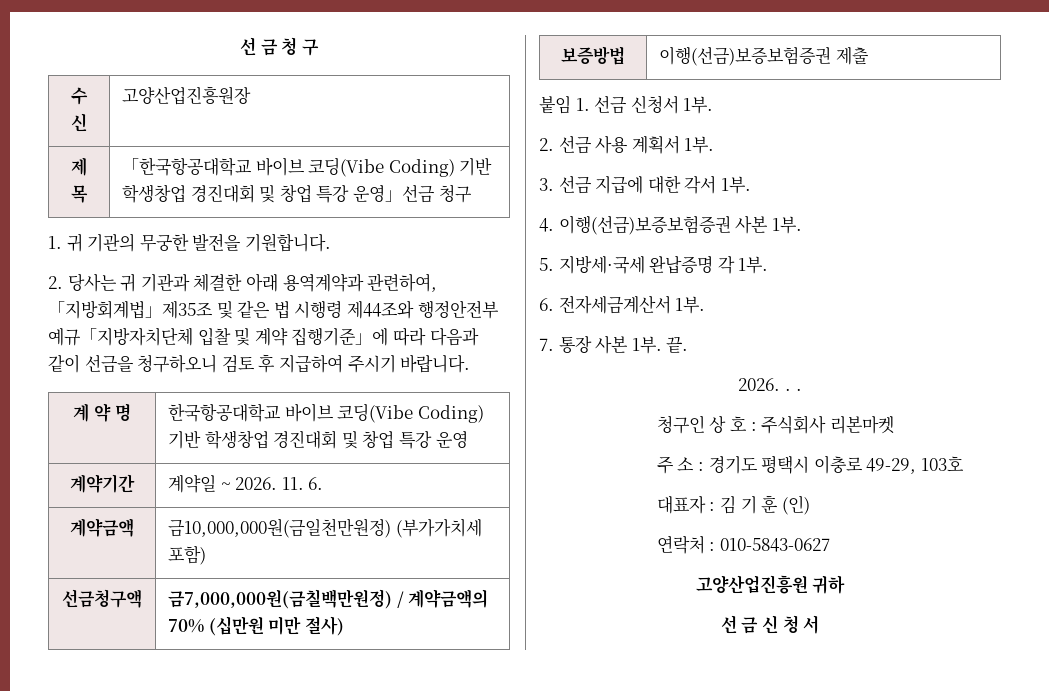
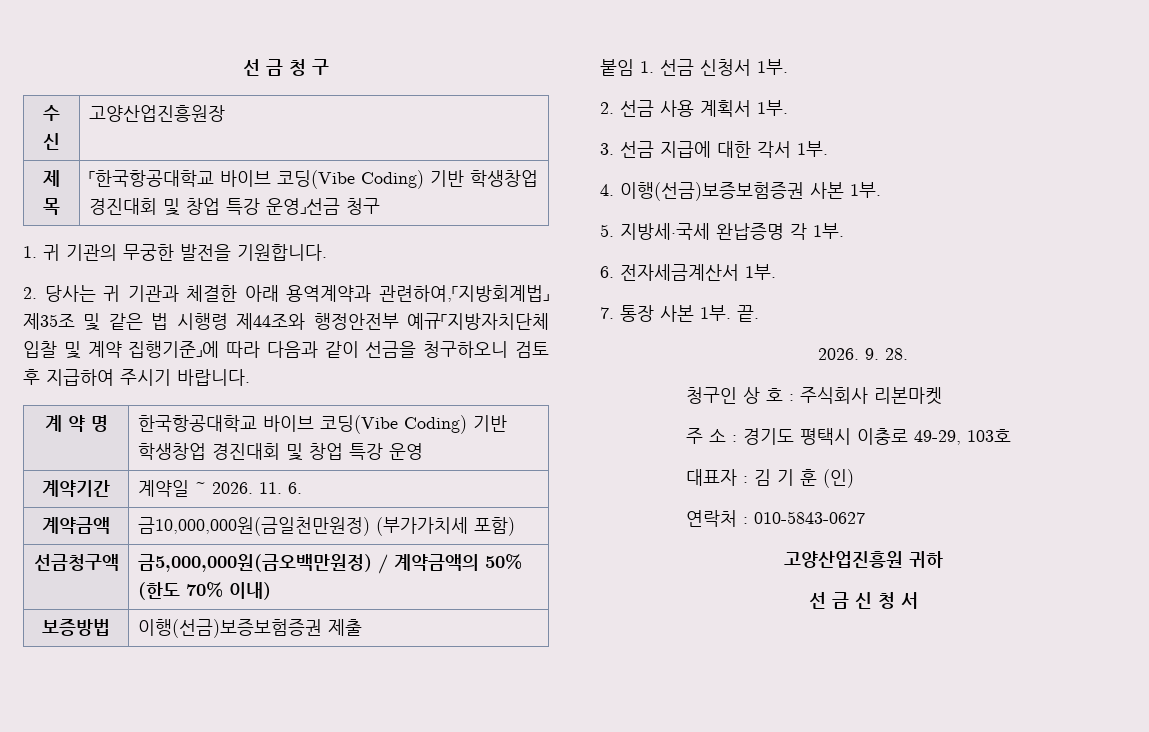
- 선금청구액 | 금7,000,000원(금칠백만원정) / 계약금액의 70% (십만원 미만 절사)
+ 선금청구액 | 금5,000,000원(금오백만원정) / 계약금액의 50% (한도 70% 이내)
- 2026. . .
+ 2026. 9. 28.

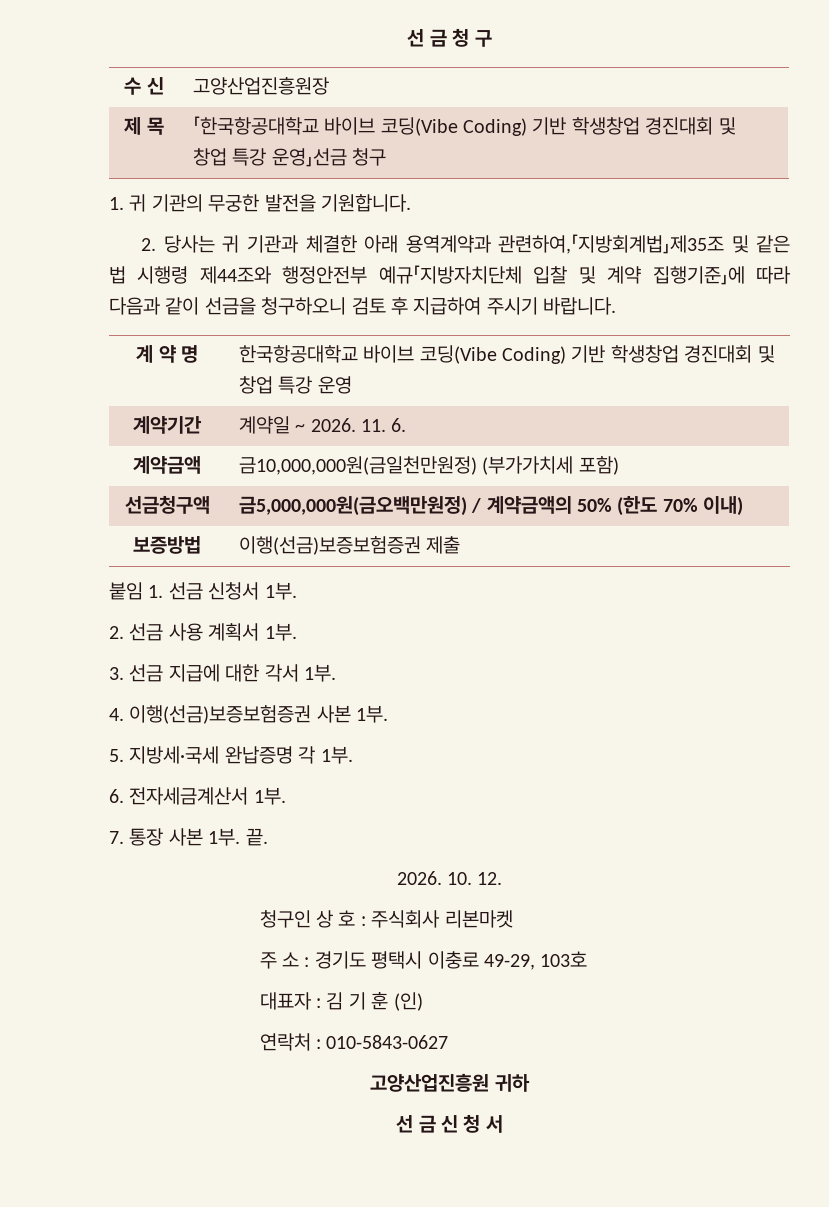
- 9. 28.
+ 10. 12.

